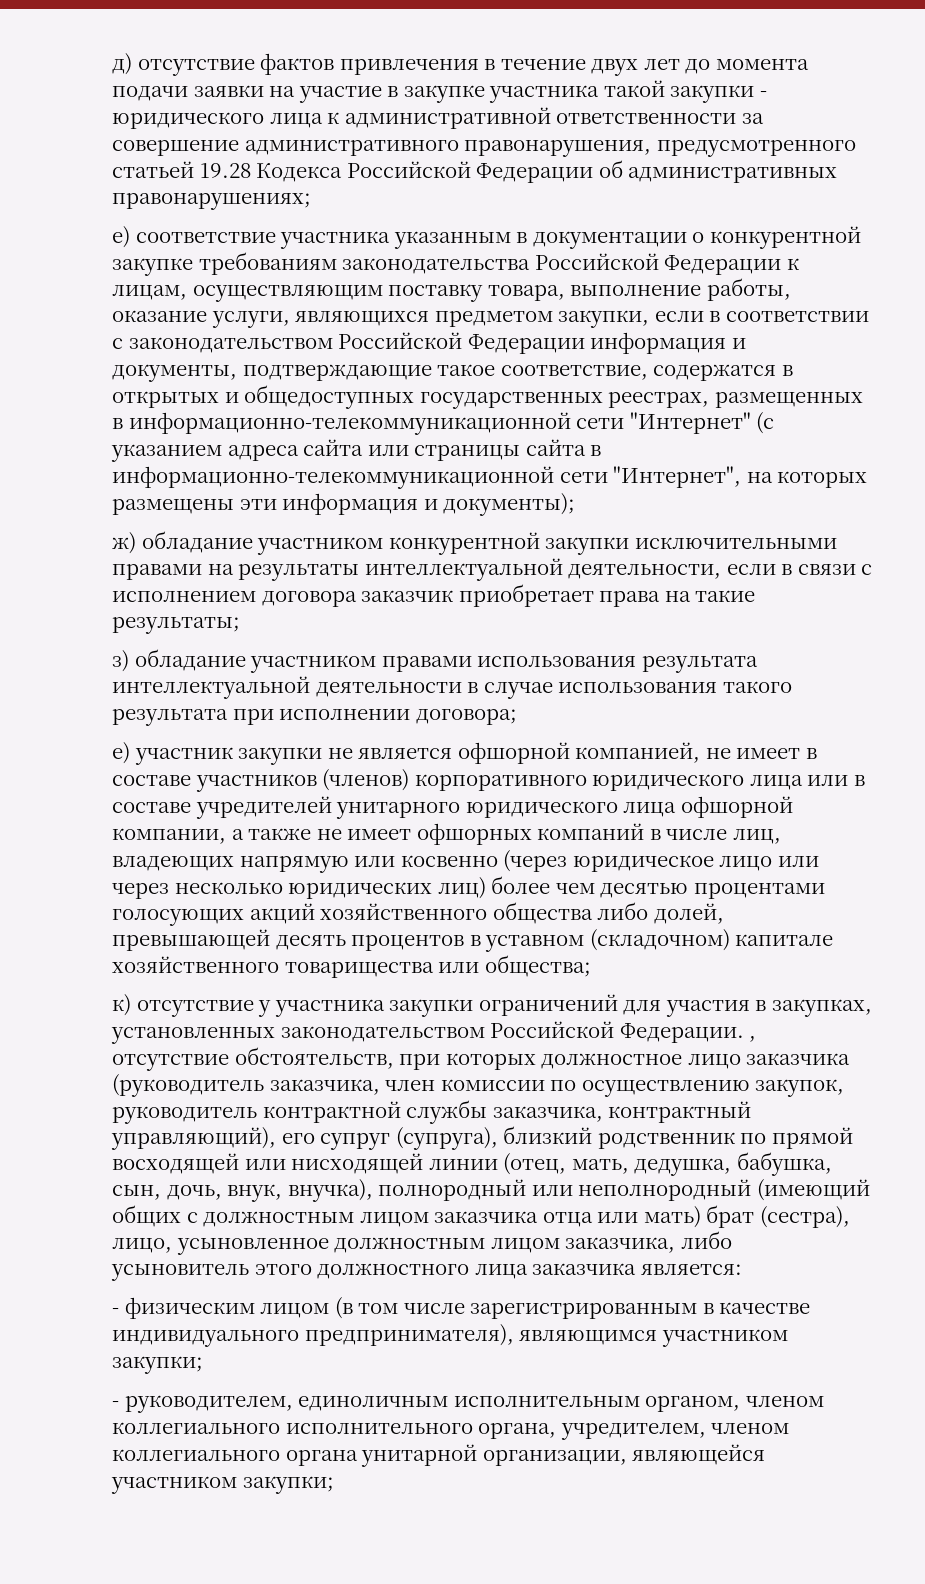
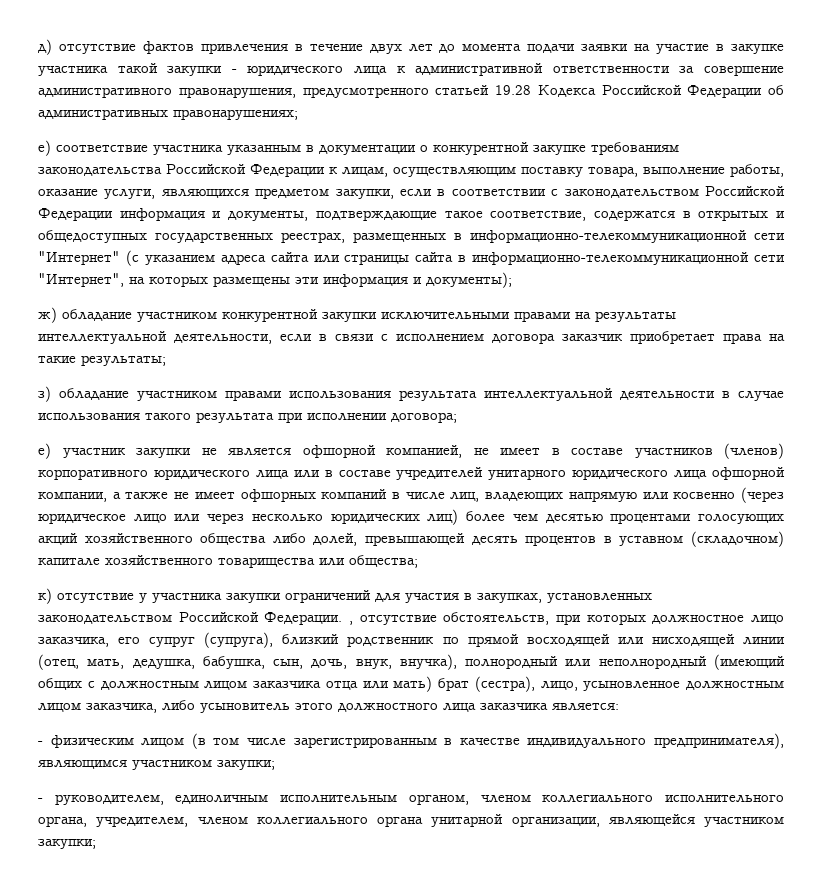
- к) отсутствие у участника закупки ограничений для участия в закупках, установленных законодательством Российской Федерации. , отсутствие обстоятельств, при которых должностное лицо заказчика (руководитель заказчика, член комиссии по осуществлению закупок, руководитель контрактной службы заказчика, контрактный управляющий), его супруг (супруга), близкий родственник по прямой восходящей или нисходящей линии (отец, мать, дедушка, бабушка, сын, дочь, внук, внучка), полнородный или неполнородный (имеющий общих с должностным лицом заказчика отца или мать) брат (сестра), лицо, усыновленное должностным лицом заказчика, либо усыновитель этого должностного лица заказчика является:
+ к) отсутствие у участника закупки ограничений для участия в закупках, установленных законодательством Российской Федерации. , отсутствие обстоятельств, при которых должностное лицо заказчика, его супруг (супруга), близкий родственник по прямой восходящей или нисходящей линии (отец, мать, дедушка, бабушка, сын, дочь, внук, внучка), полнородный или неполнородный (имеющий общих с должностным лицом заказчика отца или мать) брат (сестра), лицо, усыновленное должностным лицом заказчика, либо усыновитель этого должностного лица заказчика является:

